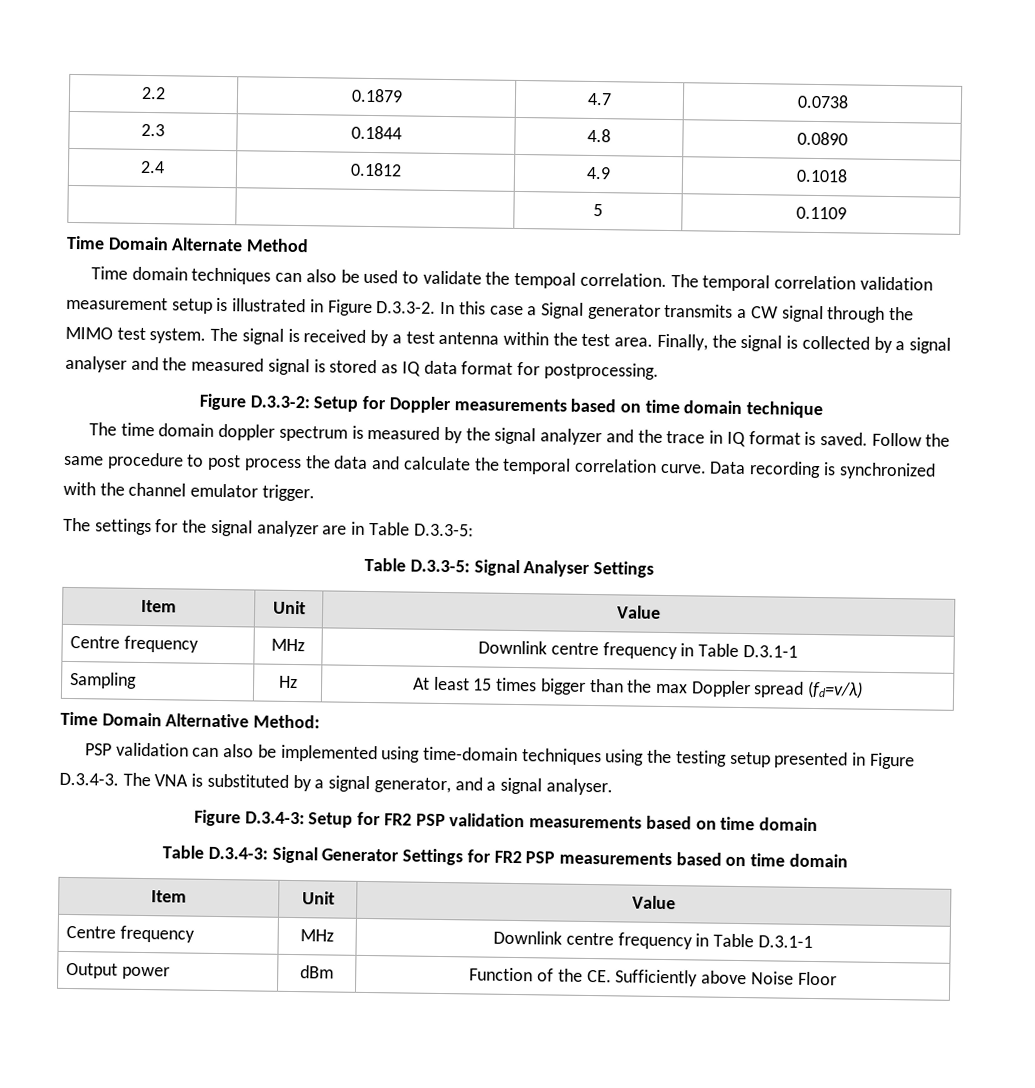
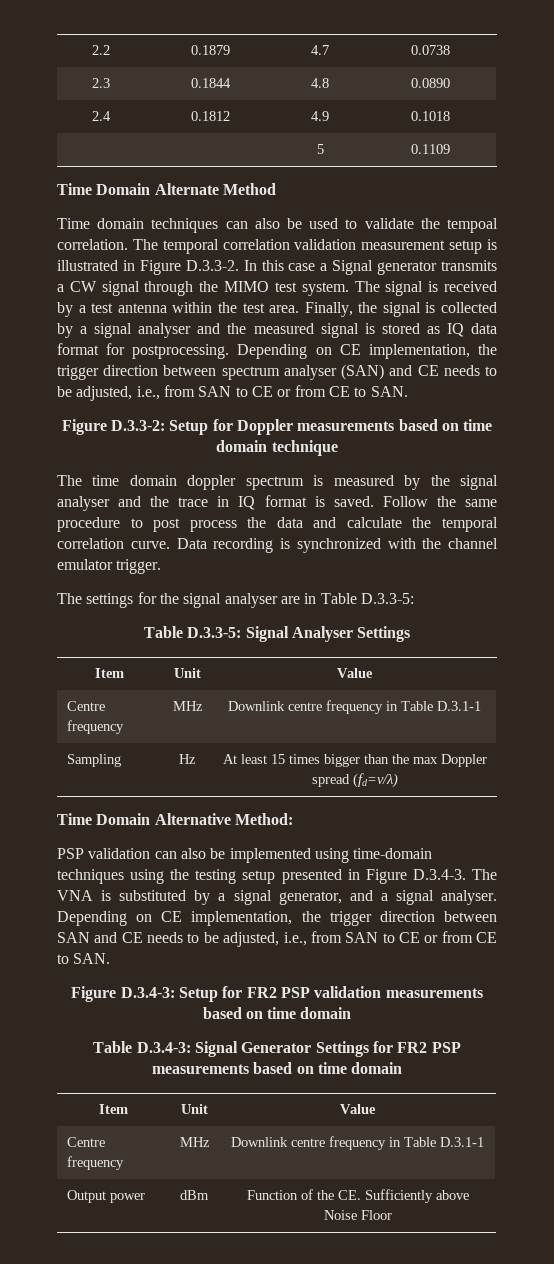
+ Depending on CE implementation, the trigger direction between spectrum analyser (SAN) and CE needs to be adjusted, i.e., from SAN to CE or from CE to SAN.
- The time domain doppler spectrum is measured by the signal analyzer and the trace in IQ format is saved.
+ The time domain doppler spectrum is measured by the signal analyser and the trace in IQ format is saved.
- The settings for the signal analyzer are in Table D.3.3-5:
+ The settings for the signal analyser are in Table D.3.3-5:
+ Depending on CE implementation, the trigger direction between SAN and CE needs to be adjusted, i.e., from SAN to CE or from CE to SAN.

